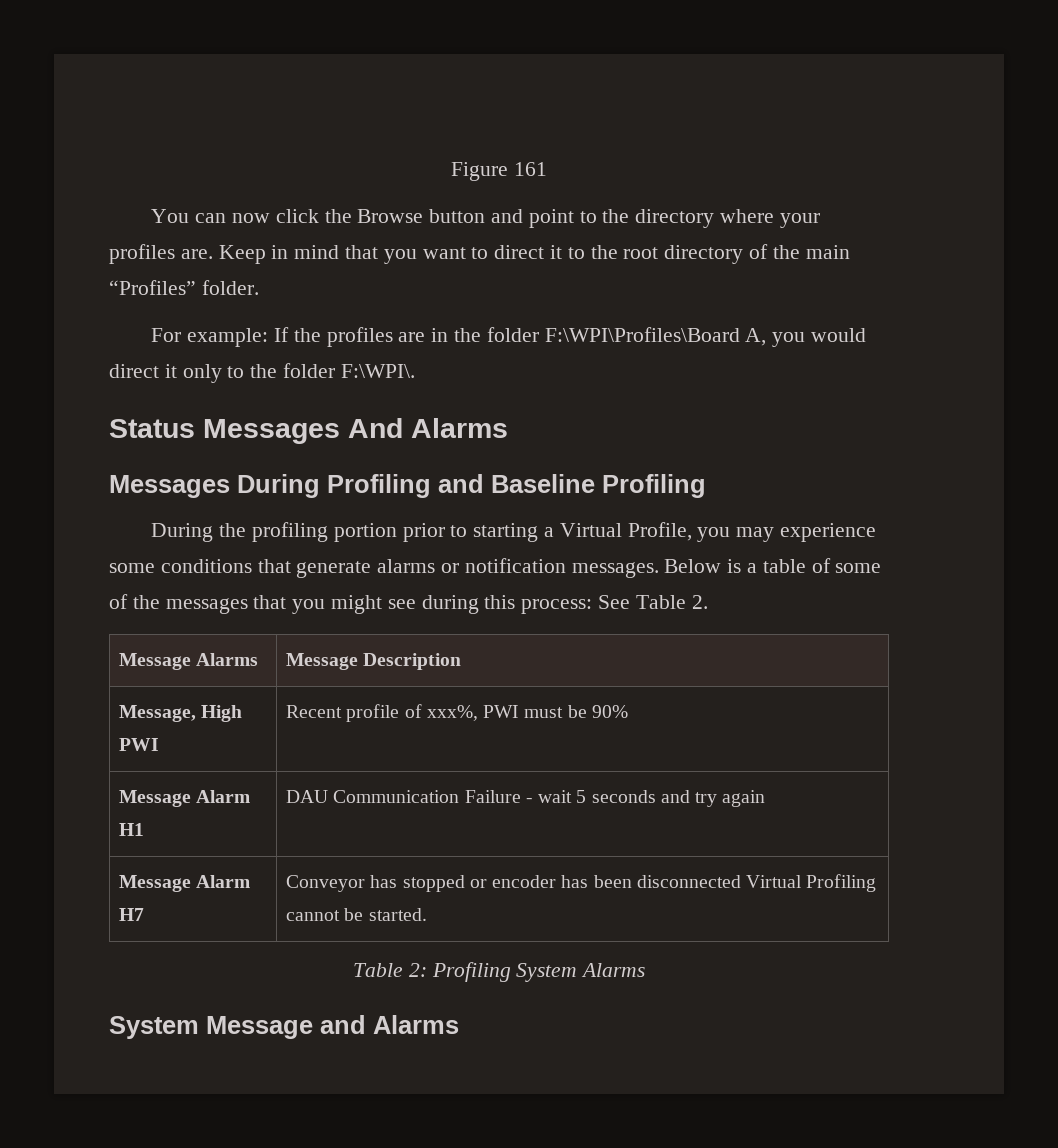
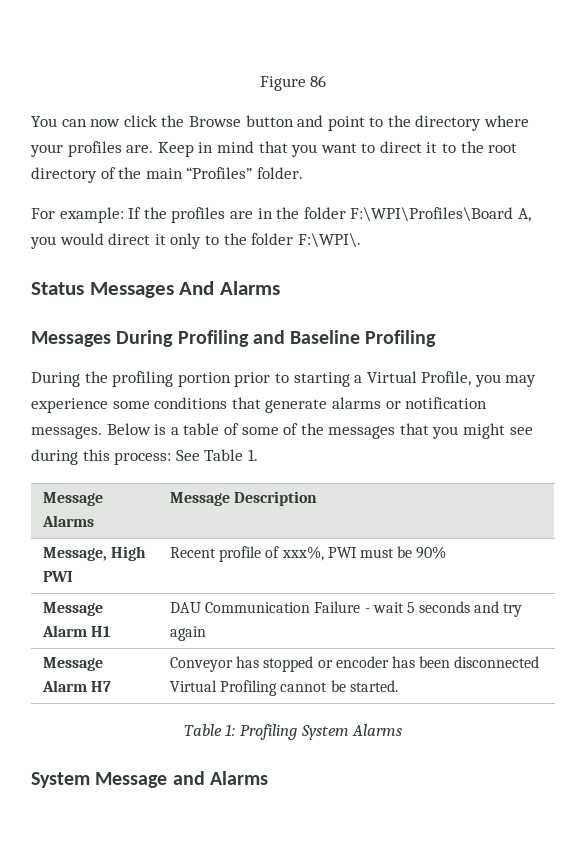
- Figure 161
+ Figure 86
- Below is a table of some of the messages that you might see during this process: See Table 2.
+ Below is a table of some of the messages that you might see during this process: See Table 1.
- Table 2: Profiling System Alarms
+ Table 1: Profiling System Alarms

